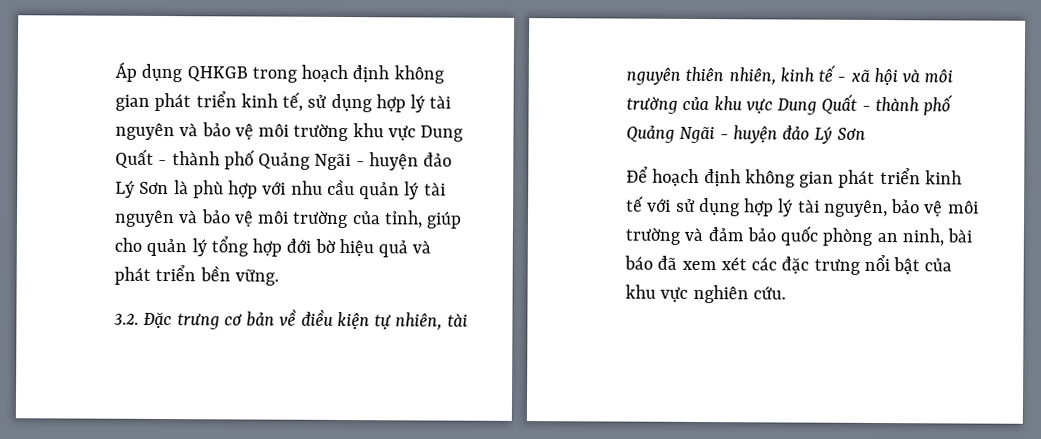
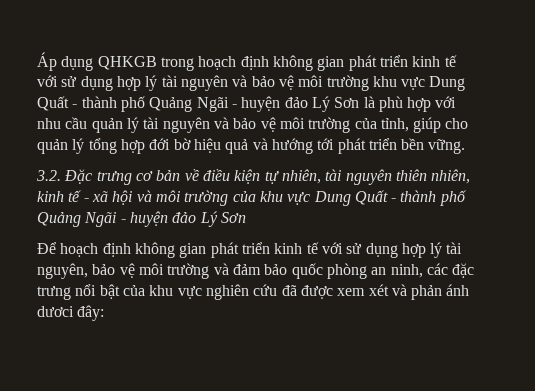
- Áp dụng QHKGB trong hoạch định không gian phát triển kinh tế, sử dụng hợp lý tài nguyên và bảo vệ môi trường khu vực Dung Quất - thành phố Quảng Ngãi - huyện đảo Lý Sơn là phù hợp với nhu cầu quản lý tài nguyên và bảo vệ môi trường của tỉnh, giúp cho quản lý tổng hợp đới bờ hiệu quả và phát triển bền vững.
+ Áp dụng QHKGB trong hoạch định không gian phát triển kinh tế với sử dụng hợp lý tài nguyên và bảo vệ môi trường khu vực Dung Quất - thành phố Quảng Ngãi - huyện đảo Lý Sơn là phù hợp với nhu cầu quản lý tài nguyên và bảo vệ môi trường của tỉnh, giúp cho quản lý tổng hợp đới bờ hiệu quả và hướng tới phát triển bền vững.
- Để hoạch định không gian phát triển kinh tế với sử dụng hợp lý tài nguyên, bảo vệ môi trường và đảm bảo quốc phòng an ninh, bài báo đã xem xét các đặc trưng nổi bật của khu vực nghiên cứu.
+ Để hoạch định không gian phát triển kinh tế với sử dụng hợp lý tài nguyên, bảo vệ môi trường và đảm bảo quốc phòng an ninh, các đặc trưng nổi bật của khu vực nghiên cứu đã được xem xét và phản ánh dươci đây:

